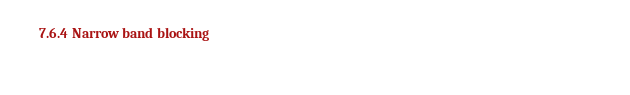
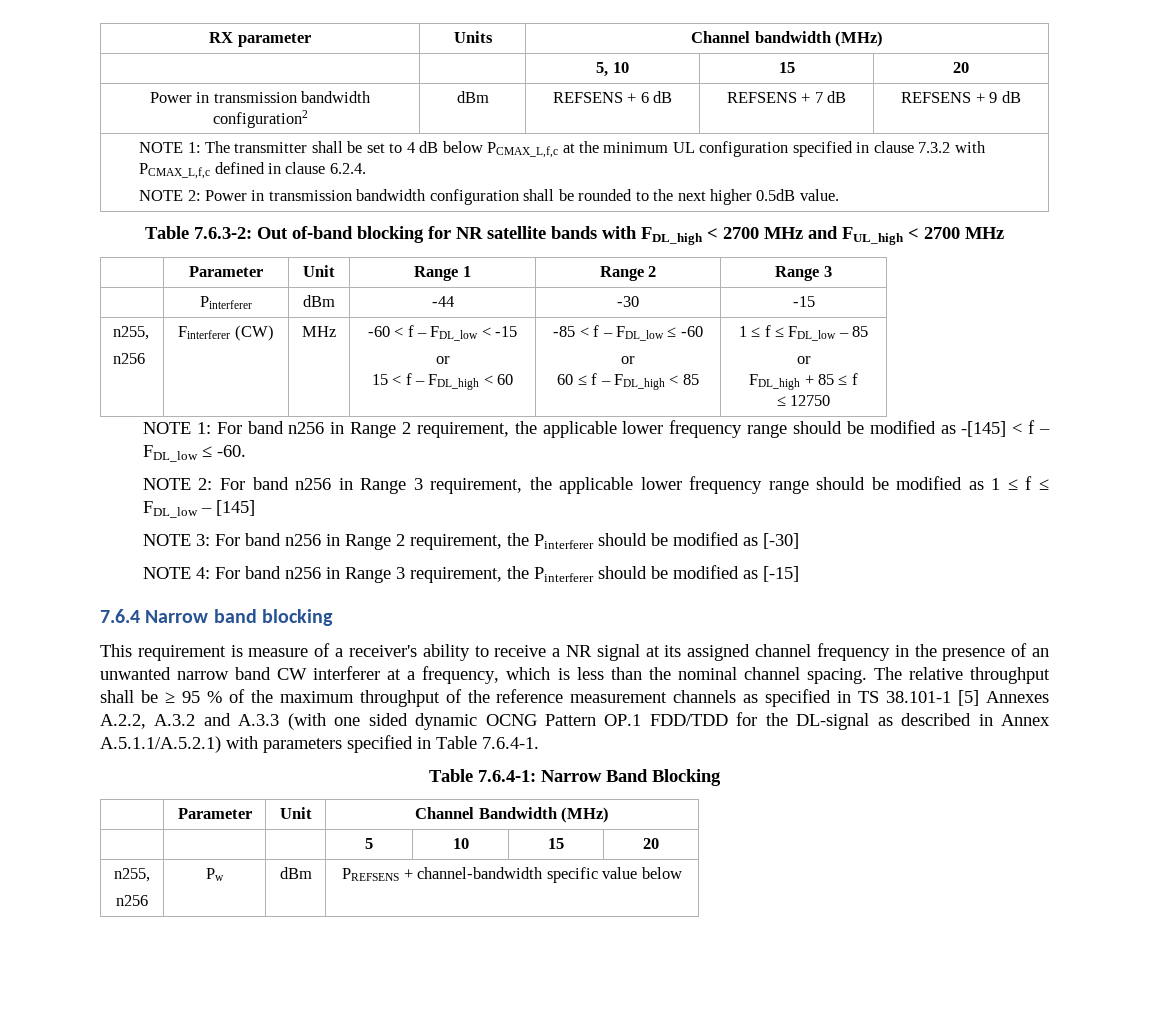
+ RX parameter | Units | Channel bandwidth (MHz)
+ | | 5, 10 | 15 | 20
+ Power in transmission bandwidth configuration2 | dBm | REFSENS + 6 dB | REFSENS + 7 dB | REFSENS + 9 dB
+ NOTE 1: The transmitter shall be set to 4 dB below PCMAX_L,f,c at the minimum UL configuration specified in clause 7.3.2 with PCMAX_L,f,c defined in clause 6.2.4.
+ NOTE 2: Power in transmission bandwidth configuration shall be rounded to the next higher 0.5dB value.
+ Table 7.6.3-2: Out of-band blocking for NR satellite bands with FDL_high < 2700 MHz and FUL_high < 2700 MHz
+ | Parameter | Unit | Range 1 | Range 2 | Range 3
+ | Pinterferer | dBm | -44 | -30 | -15
+ n255,
+ n256 | Finterferer (CW) | MHz | -60 < f – FDL_low < -15
+ or
+ 15 < f – FDL_high < 60 | -85 < f – FDL_low ≤ -60
+ or
+ 60 ≤ f – FDL_high < 85 | 1 ≤ f ≤ FDL_low – 85
+ or
+ FDL_high + 85 ≤ f
+ ≤ 12750
+ NOTE 1: For band n256 in Range 2 requirement, the applicable lower frequency range should be modified as -[145] < f – FDL_low ≤ -60.
+ NOTE 2: For band n256 in Range 3 requirement, the applicable lower frequency range should be modified as 1 ≤ f ≤ FDL_low – [145]
+ NOTE 3: For band n256 in Range 2 requirement, the Pinterferer should be modified as [-30]
+ NOTE 4: For band n256 in Range 3 requirement, the Pinterferer should be modified as [-15]
  7.6.4 Narrow band blocking
+ This requirement is measure of a receiver's ability to receive a NR signal at its assigned channel frequency in the presence of an unwanted narrow band CW interferer at a frequency, which is less than the nominal channel spacing. The relative throughput shall be ≥ 95 % of the maximum throughput of the reference measurement channels as specified in TS 38.101-1 [5] Annexes A.2.2, A.3.2 and A.3.3 (with one sided dynamic OCNG Pattern OP.1 FDD/TDD for the DL-signal as described in Annex A.5.1.1/A.5.2.1) with parameters specified in Table 7.6.4-1.
+ Table 7.6.4-1: Narrow Band Blocking
+ | Parameter | Unit | Channel Bandwidth (MHz)
+ | | | 5 | 10 | 15 | 20
+ n255,
+ n256 | Pw | dBm | PREFSENS + channel-bandwidth specific value below

